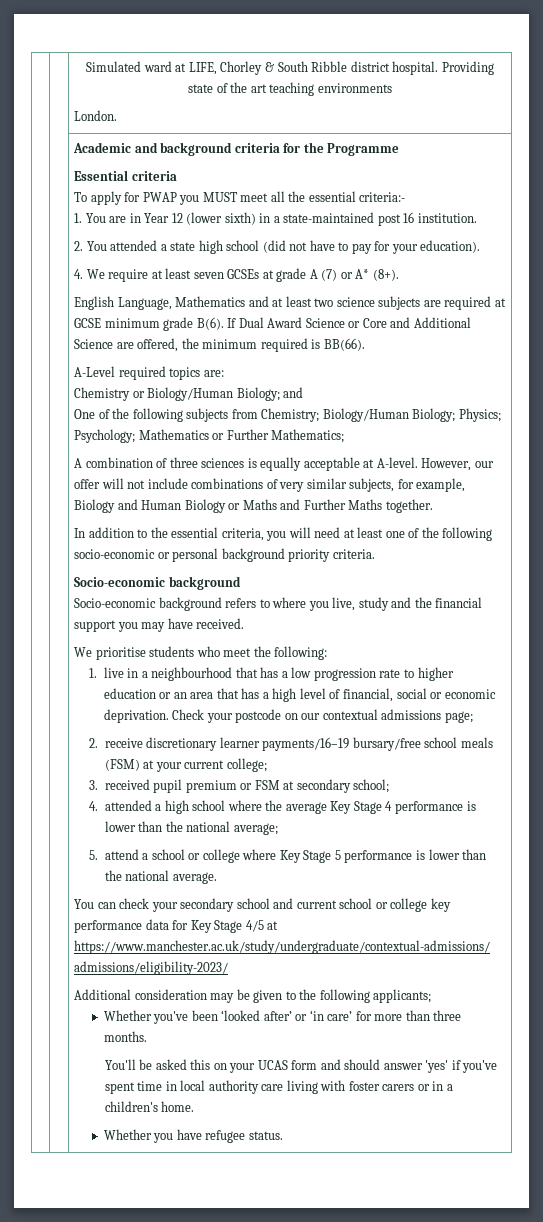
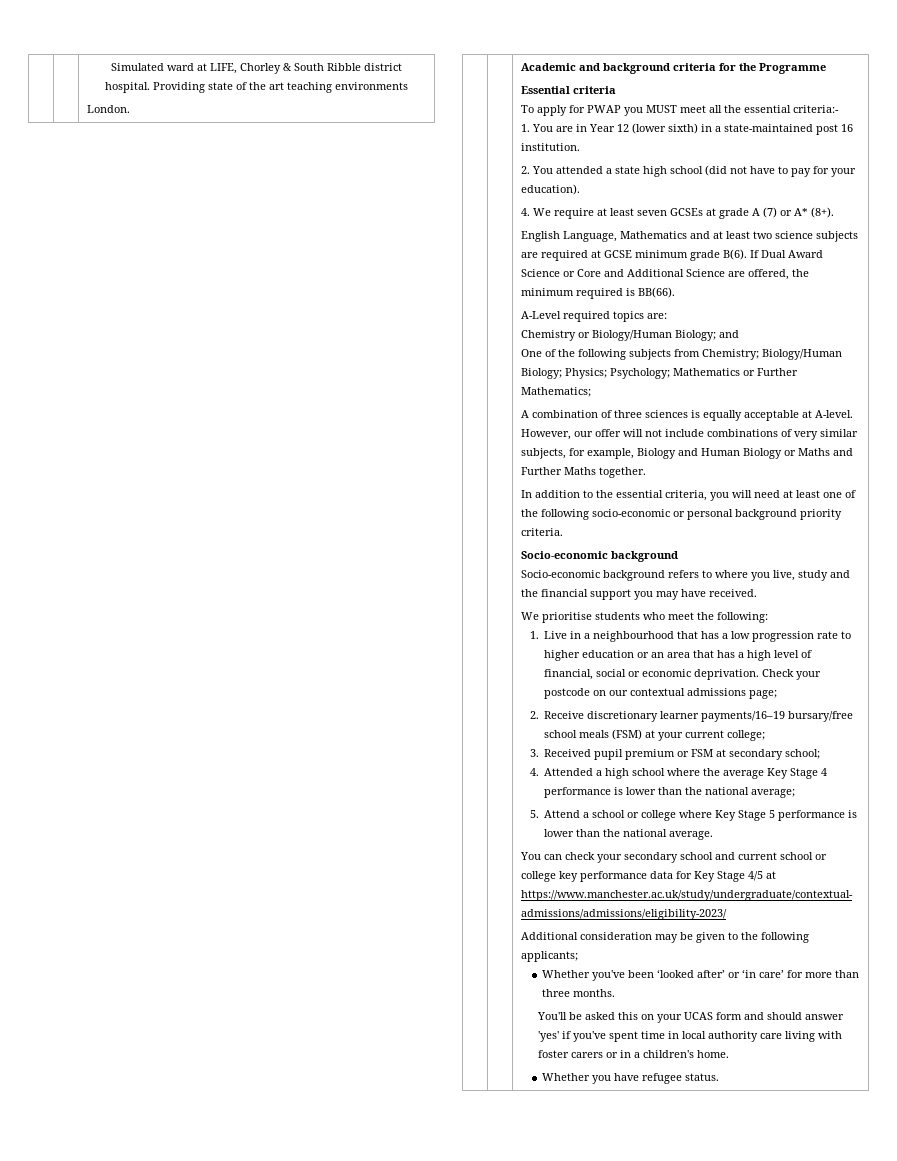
- 1. live in a neighbourhood that has a low progression rate to higher education or an area that has a high level of financial, social or economic deprivation.
+ 1. Live in a neighbourhood that has a low progression rate to higher education or an area that has a high level of financial, social or economic deprivation.
- 2. receive discretionary learner payments/16–19 bursary/free school meals (FSM) at your current college;
+ 2. Receive discretionary learner payments/16–19 bursary/free school meals (FSM) at your current college;
- 3. received pupil premium or FSM at secondary school;
+ 3. Received pupil premium or FSM at secondary school;
- 4. attended a high school where the average Key Stage 4 performance is lower than the national average;
+ 4. Attended a high school where the average Key Stage 4 performance is lower than the national average;
- 5. attend a school or college where Key Stage 5 performance is lower than the national average.
+ 5. Attend a school or college where Key Stage 5 performance is lower than the national average.

